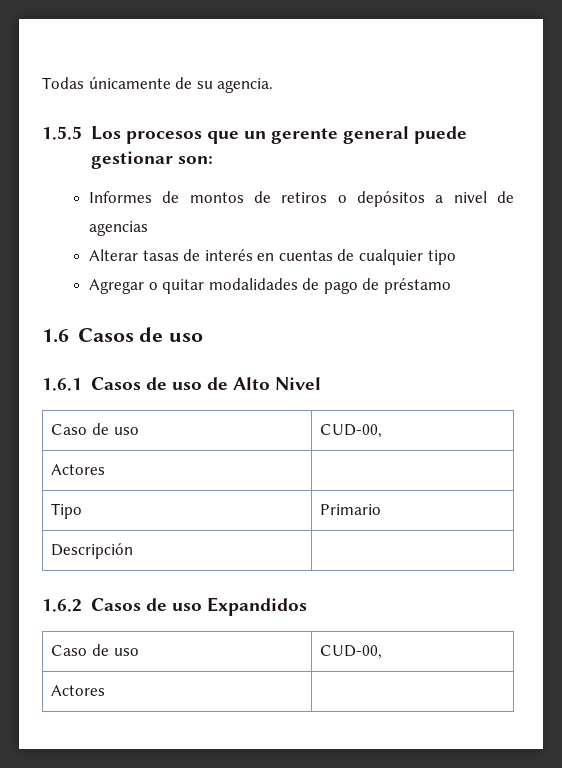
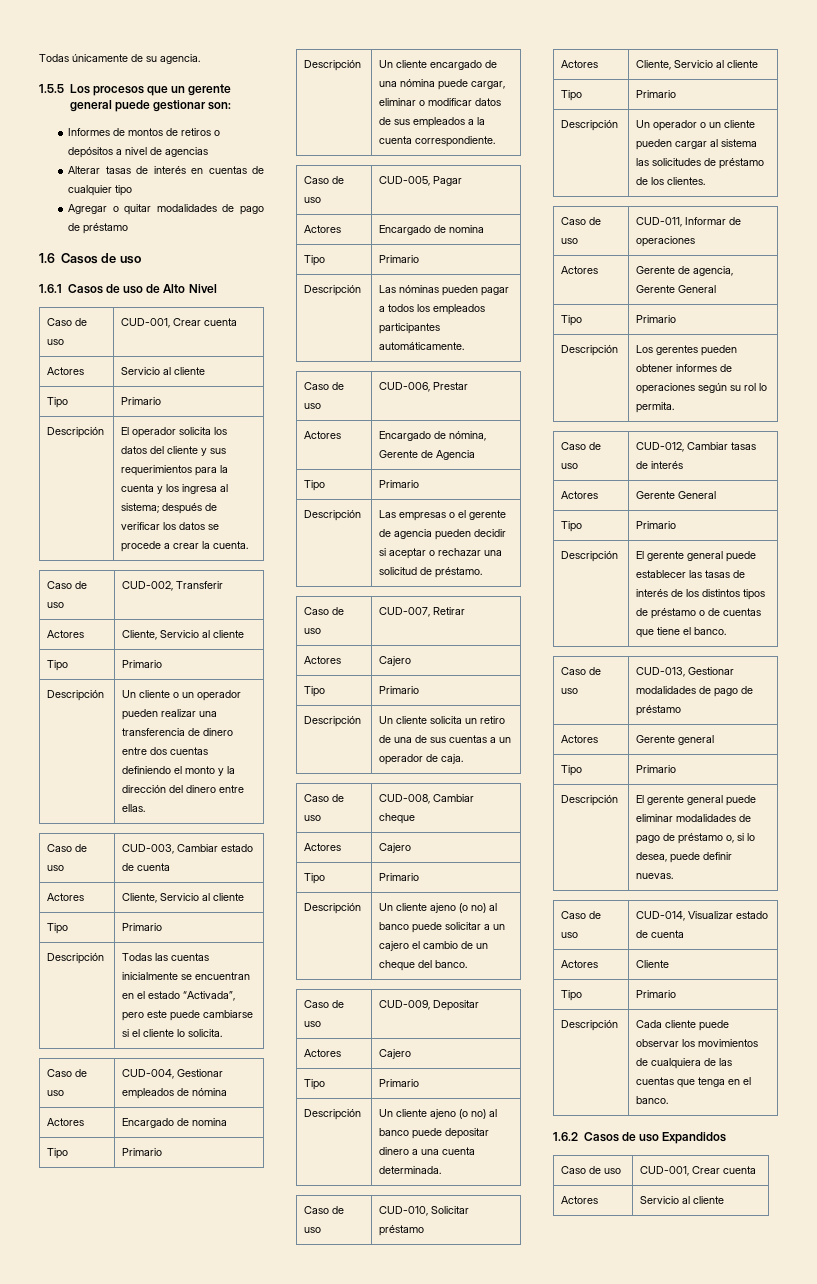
  1.6.1 Casos de uso de Alto Nivel
- Caso de uso | CUD-00,
- Actores |
+ Caso de uso | CUD-001, Crear cuenta
+ Actores | Servicio al cliente
  Tipo | Primario
- Descripción |
+ Descripción | El operador solicita los datos del cliente y sus requerimientos para la cuenta y los ingresa al sistema; después de verificar los datos se procede a crear la cuenta.
+ Caso de uso | CUD-002, Transferir
+ Actores | Cliente, Servicio al cliente
+ Tipo | Primario
+ Descripción | Un cliente o un operador pueden realizar una transferencia de dinero entre dos cuentas definiendo el monto y la dirección del dinero entre ellas.
+ Caso de uso | CUD-003, Cambiar estado de cuenta
+ Actores | Cliente, Servicio al cliente
+ Tipo | Primario
+ Descripción | Todas las cuentas inicialmente se encuentran en el estado “Activada”, pero este puede cambiarse si el cliente lo solicita.
+ Caso de uso | CUD-004, Gestionar empleados de nómina
+ Actores | Encargado de nomina
+ Tipo | Primario
+ Descripción | Un cliente encargado de una nómina puede cargar, eliminar o modificar datos de sus empleados a la cuenta correspondiente.
+ Caso de uso | CUD-005, Pagar
+ Actores | Encargado de nomina
+ Tipo | Primario
+ Descripción | Las nóminas pueden pagar a todos los empleados participantes automáticamente.
+ Caso de uso | CUD-006, Prestar
+ Actores | Encargado de nómina, Gerente de Agencia
+ Tipo | Primario
+ Descripción | Las empresas o el gerente de agencia pueden decidir si aceptar o rechazar una solicitud de préstamo.
+ Caso de uso | CUD-007, Retirar
+ Actores | Cajero
+ Tipo | Primario
+ Descripción | Un cliente solicita un retiro de una de sus cuentas a un operador de caja.
+ Caso de uso | CUD-008, Cambiar cheque
+ Actores | Cajero
+ Tipo | Primario
+ Descripción | Un cliente ajeno (o no) al banco puede solicitar a un cajero el cambio de un cheque del banco.
+ Caso de uso | CUD-009, Depositar
+ Actores | Cajero
+ Tipo | Primario
+ Descripción | Un cliente ajeno (o no) al banco puede depositar dinero a una cuenta determinada.
+ Caso de uso | CUD-010, Solicitar préstamo
+ Actores | Cliente, Servicio al cliente
+ Tipo | Primario
+ Descripción | Un operador o un cliente pueden cargar al sistema las solicitudes de préstamo de los clientes.
+ Caso de uso | CUD-011, Informar de operaciones
+ Actores | Gerente de agencia, Gerente General
+ Tipo | Primario
+ Descripción | Los gerentes pueden obtener informes de operaciones según su rol lo permita.
+ Caso de uso | CUD-012, Cambiar tasas de interés
+ Actores | Gerente General
+ Tipo | Primario
+ Descripción | El gerente general puede establecer las tasas de interés de los distintos tipos de préstamo o de cuentas que tiene el banco.
+ Caso de uso | CUD-013, Gestionar modalidades de pago de préstamo
+ Actores | Gerente general
+ Tipo | Primario
+ Descripción | El gerente general puede eliminar modalidades de pago de préstamo o, si lo desea, puede definir nuevas.
+ Caso de uso | CUD-014, Visualizar estado de cuenta
+ Actores | Cliente
+ Tipo | Primario
+ Descripción | Cada cliente puede observar los movimientos de cualquiera de las cuentas que tenga en el banco.
  1.6.2 Casos de uso Expandidos
- Caso de uso | CUD-00,
- Actores |
+ Caso de uso | CUD-001, Crear cuenta
+ Actores | Servicio al cliente

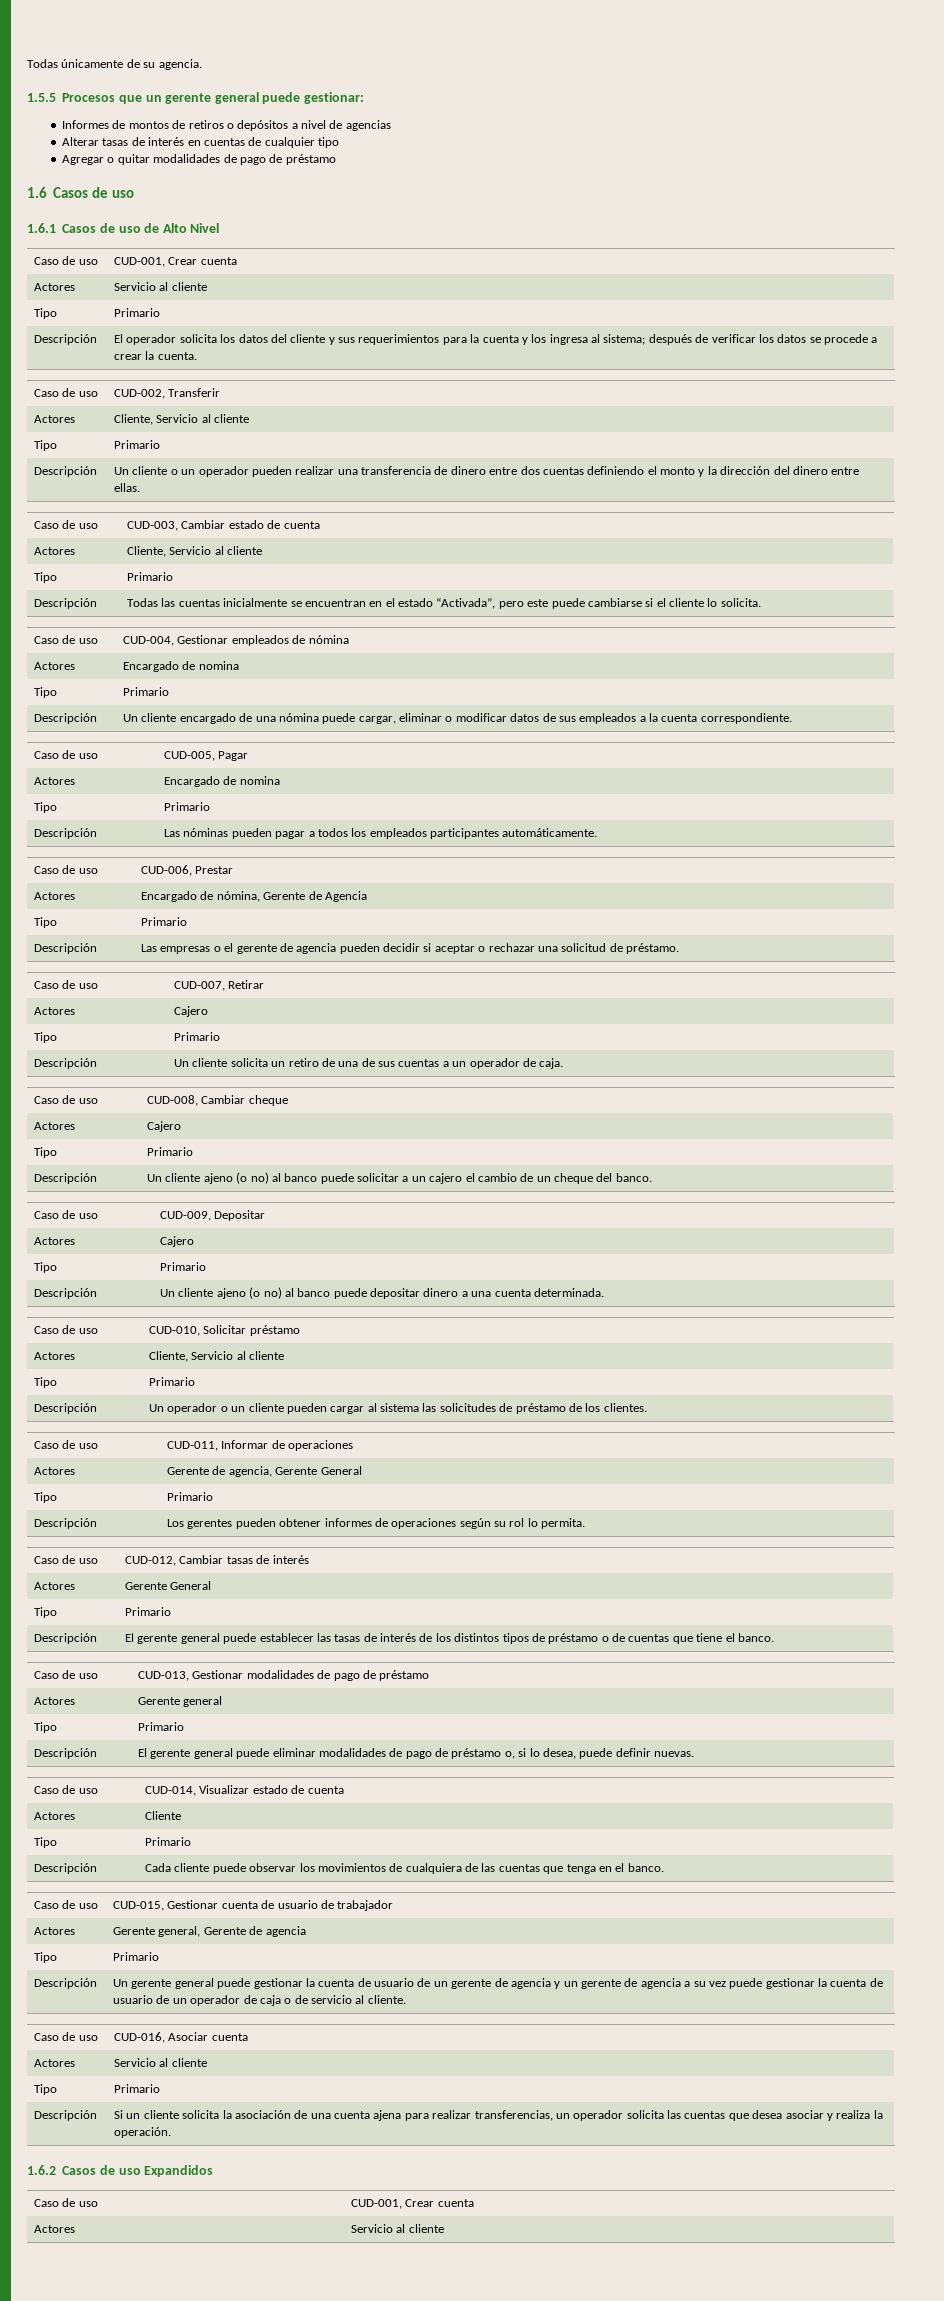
- 1.5.5 Los procesos que un gerente general puede gestionar son:
+ 1.5.5 Procesos que un gerente general puede gestionar:
+ Caso de uso | CUD-015, Gestionar cuenta de usuario de trabajador
+ Actores | Gerente general, Gerente de agencia
+ Tipo | Primario
+ Descripción | Un gerente general puede gestionar la cuenta de usuario de un gerente de agencia y un gerente de agencia a su vez puede gestionar la cuenta de usuario de un operador de caja o de servicio al cliente.
+ Caso de uso | CUD-016, Asociar cuenta
+ Actores | Servicio al cliente
+ Tipo | Primario
+ Descripción | Si un cliente solicita la asociación de una cuenta ajena para realizar transferencias, un operador solicita las cuentas que desea asociar y realiza la operación.

